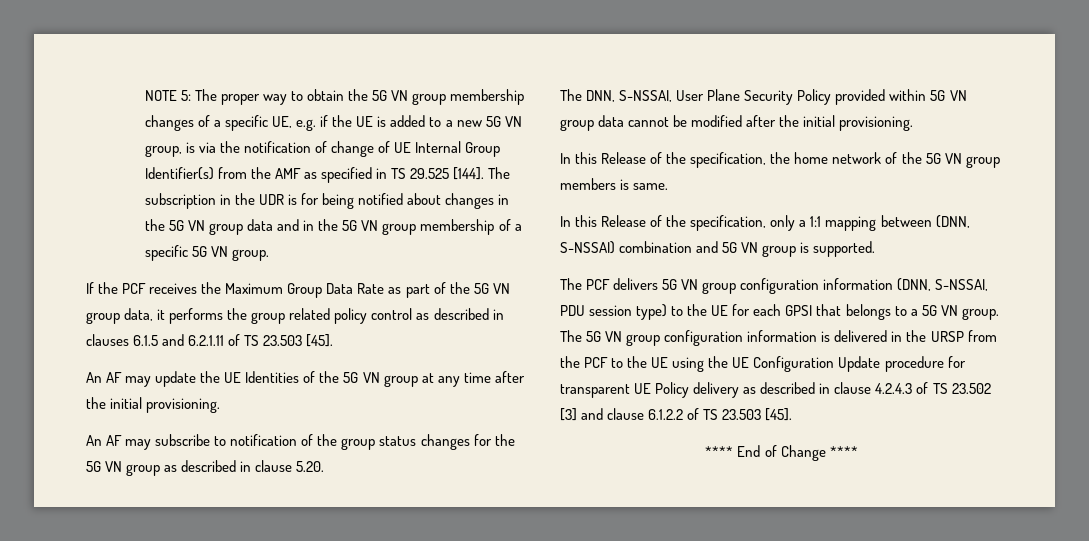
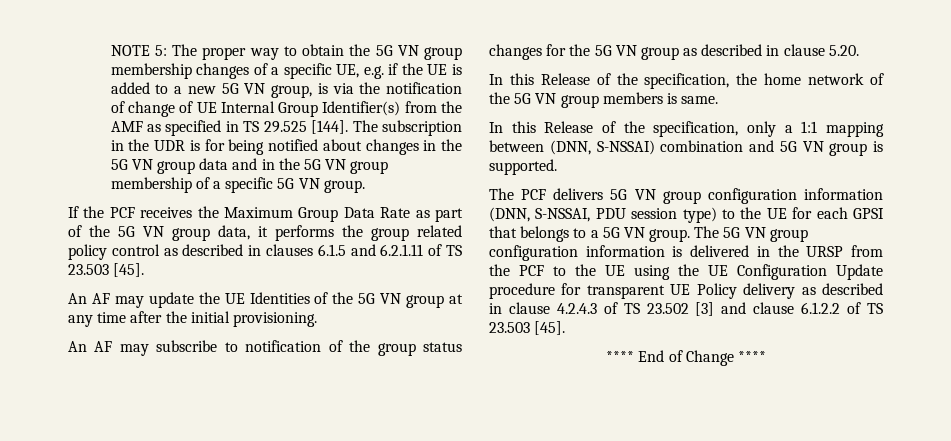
- The DNN, S-NSSAI, User Plane Security Policy provided within 5G VN group data cannot be modified after the initial provisioning.

